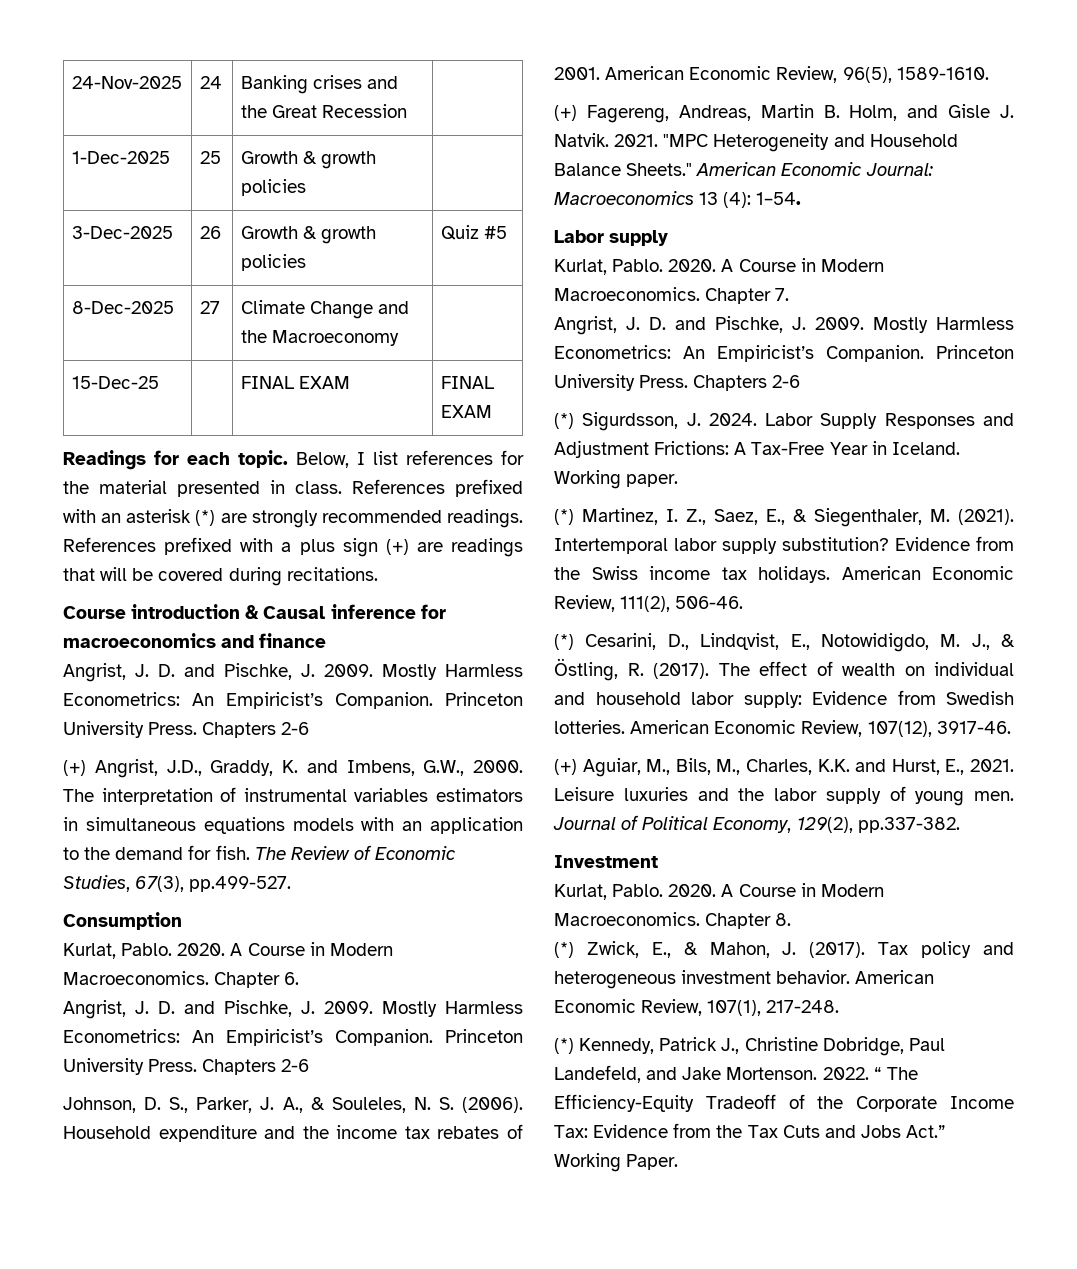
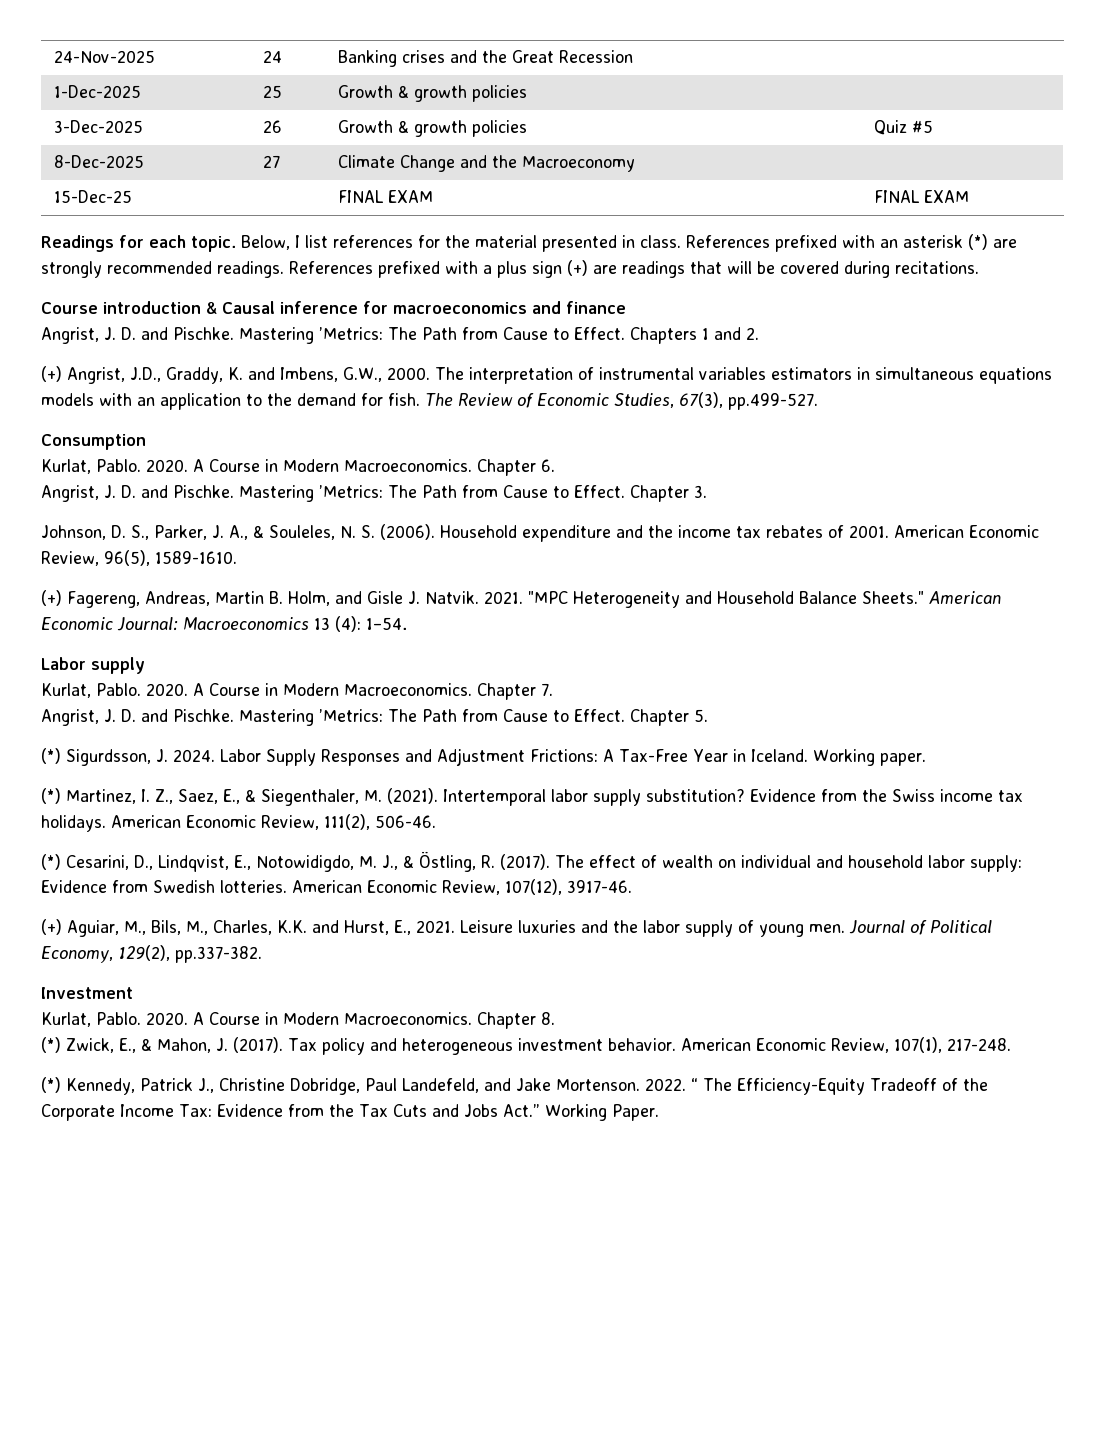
  Course introduction & Causal inference for macroeconomics and finance
- Angrist, J. D. and Pischke, J. 2009. Mostly Harmless Econometrics: An Empiricist’s Companion. Princeton University Press. Chapters 2-6
+ Angrist, J. D. and Pischke. Mastering ’Metrics: The Path from Cause to Effect. Chapters 1 and 2.
  Chapter 6.
- Angrist, J. D. and Pischke, J. 2009. Mostly Harmless Econometrics: An Empiricist’s Companion. Princeton University Press. Chapters 2-6
+ Angrist, J. D. and Pischke. Mastering ’Metrics: The Path from Cause to Effect. Chapter 3.
  Chapter 7.
- Angrist, J. D. and Pischke, J. 2009. Mostly Harmless Econometrics: An Empiricist’s Companion. Princeton University Press. Chapters 2-6
+ Angrist, J. D. and Pischke. Mastering ’Metrics: The Path from Cause to Effect. Chapter 5.

